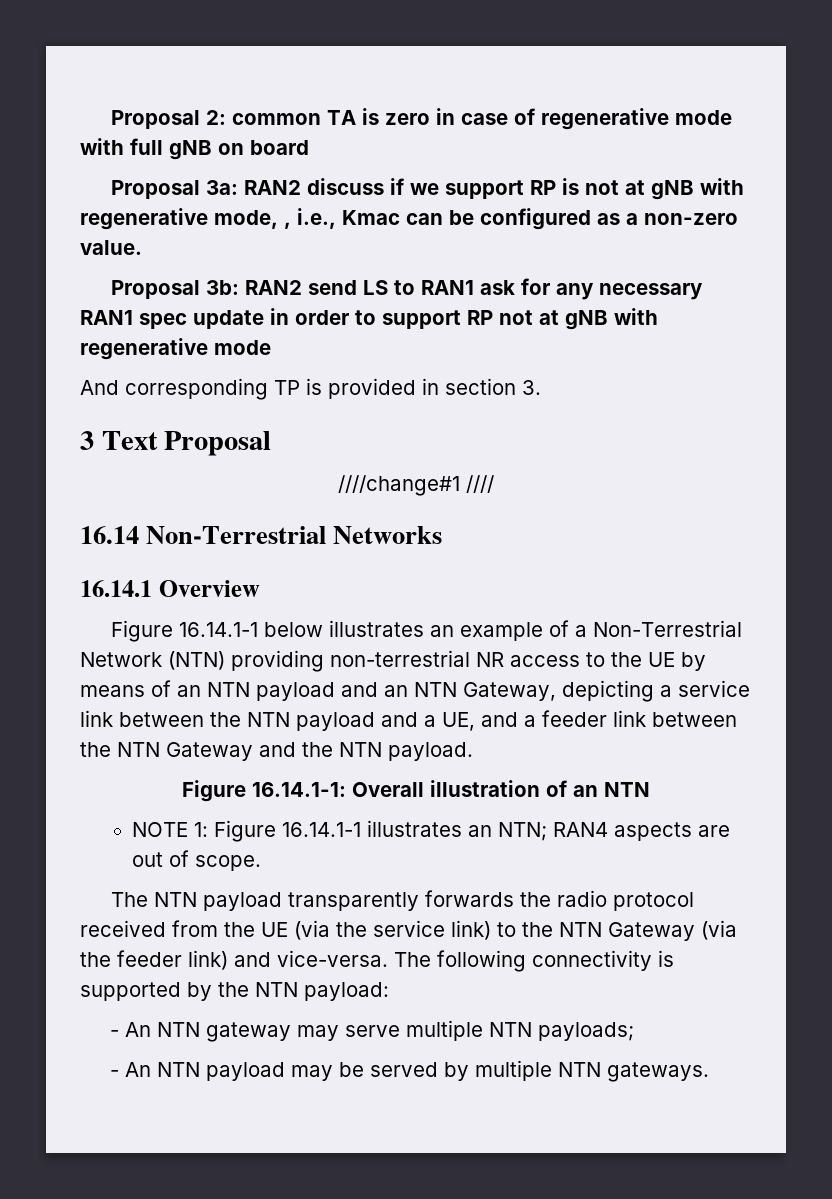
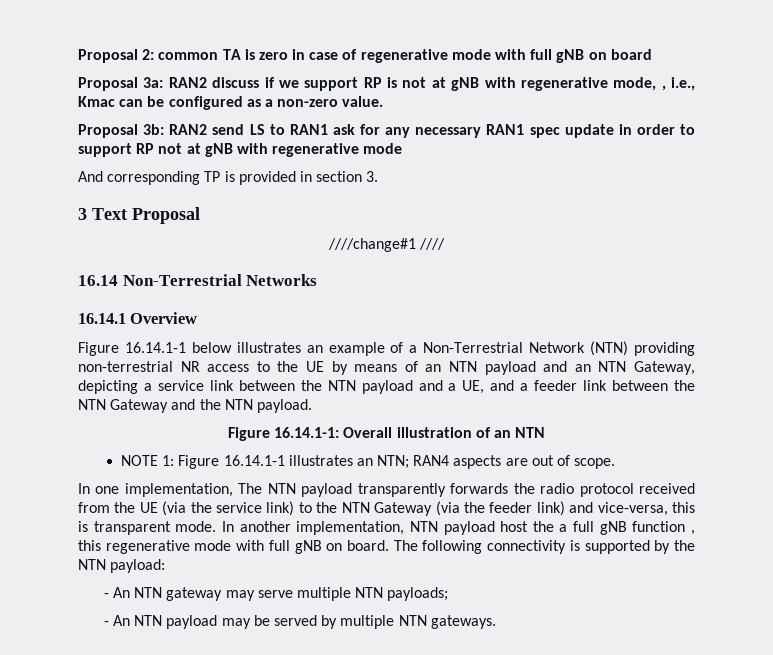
- The NTN payload transparently forwards the radio protocol received from the UE (via the service link) to the NTN Gateway (via the feeder link) and vice-versa.
+ In one implementation, The NTN payload transparently forwards the radio protocol received from the UE (via the service link) to the NTN Gateway (via the feeder link) and vice-versa, this is transparent mode. In another implementation, NTN payload host the a full gNB function , this regenerative mode with full gNB on board.

